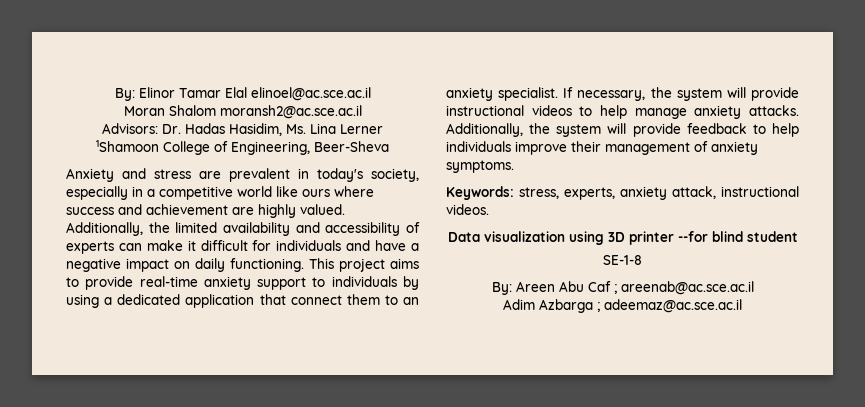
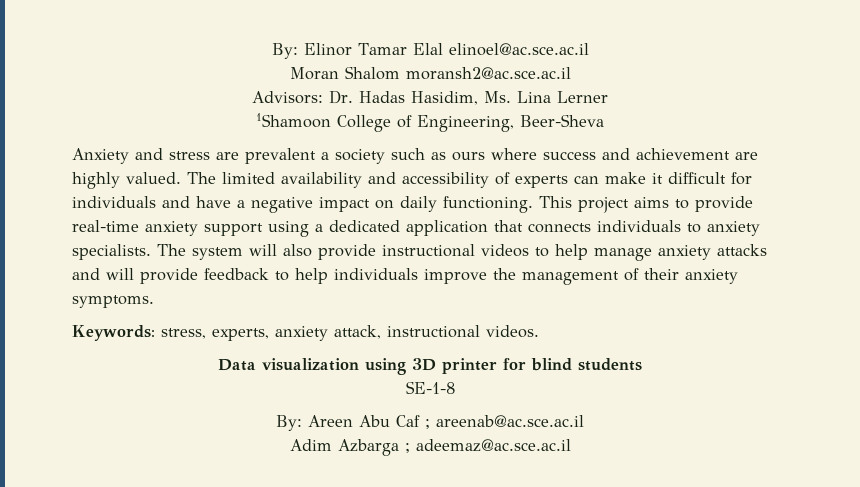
- Anxiety and stress are prevalent in today's society, especially in a competitive world like ours where success and achievement are highly valued.
+ Anxiety and stress are prevalent a society such as ours where success and achievement are highly valued.
- Additionally, the limited availability and accessibility of experts can make it difficult for individuals and have a negative impact on daily functioning.
+ The limited availability and accessibility of experts can make it difficult for individuals and have a negative impact on daily functioning.
- This project aims to provide real-time anxiety support to individuals by using a dedicated application that connect them to an anxiety specialist. If necessary, the system will provide instructional videos to help manage anxiety attacks. Additionally, the system will provide feedback to help individuals improve their management of anxiety symptoms.
+ This project aims to provide real-time anxiety support using a dedicated application that connects individuals to anxiety specialists. The system will also provide instructional videos to help manage anxiety attacks and will provide feedback to help individuals improve the management of their anxiety symptoms.
- Data visualization using 3D printer --for blind student
+ Data visualization using 3D printer for blind students

